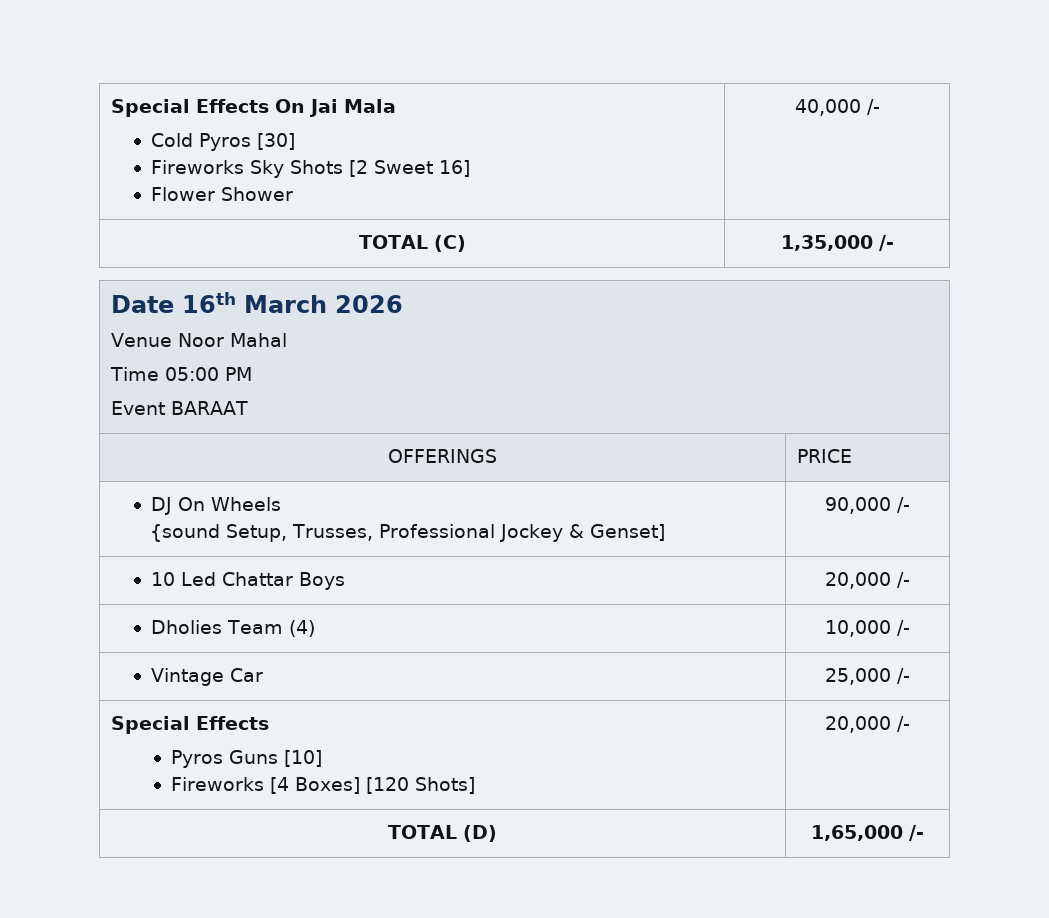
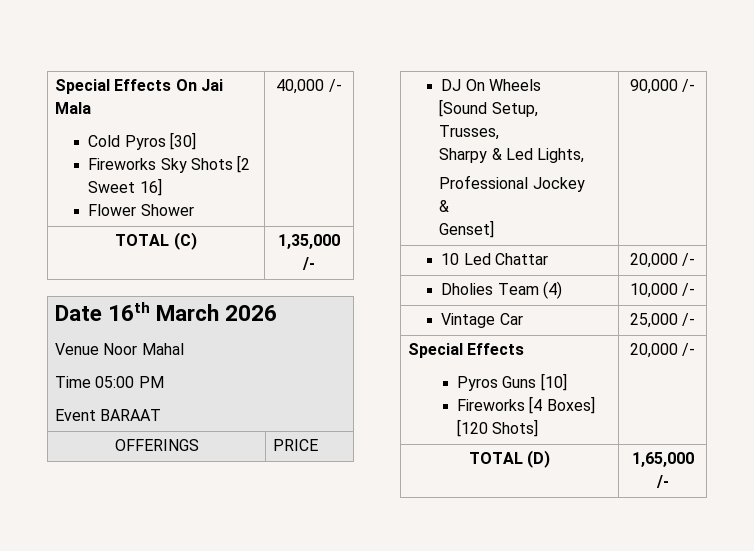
  DJ On Wheels
- {sound Setup, Trusses, Professional Jockey & Genset] | 90,000 /-
+ [Sound Setup,
+ Trusses,
+ Sharpy & Led Lights,
+ Professional Jockey
+ &
+ Genset] | 90,000 /-
- 10 Led Chattar Boys | 20,000 /-
+ 10 Led Chattar | 20,000 /-

